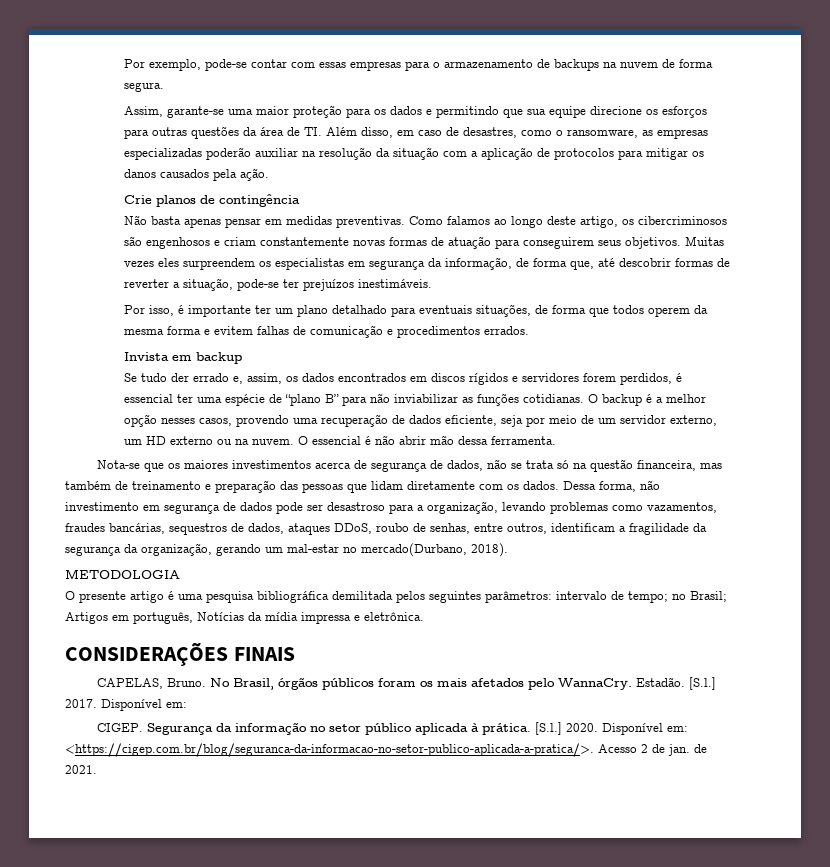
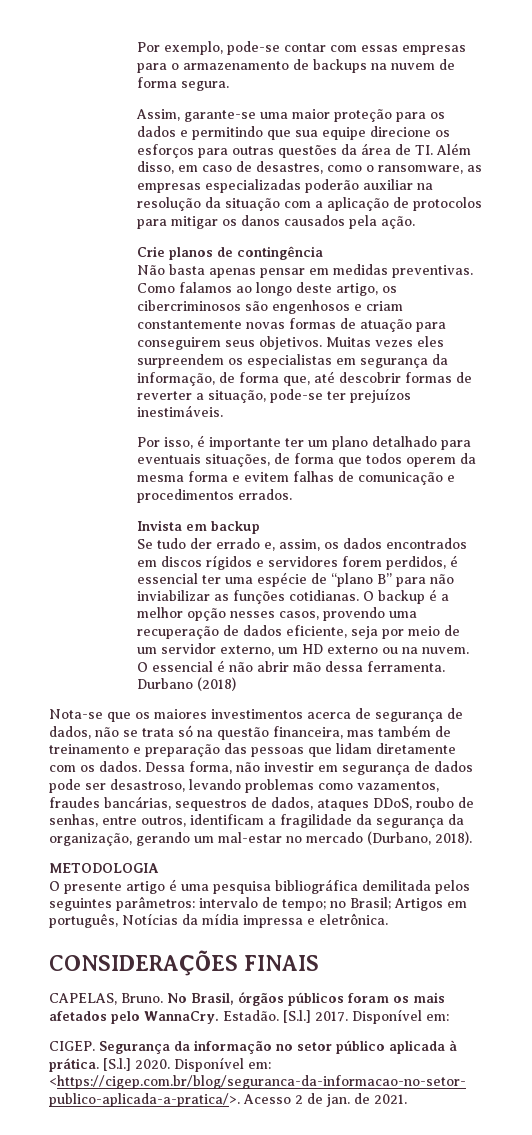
+ Durbano (2018)
- Dessa forma, não investimento em segurança de dados pode ser desastroso para a organização, levando problemas como vazamentos, fraudes bancárias, sequestros de dados, ataques DDoS, roubo de senhas, entre outros, identificam a fragilidade da segurança da organização, gerando um mal-estar no mercado(Durbano, 2018).
+ Dessa forma, não investir em segurança de dados pode ser desastroso, levando problemas como vazamentos, fraudes bancárias, sequestros de dados, ataques DDoS, roubo de senhas, entre outros, identificam a fragilidade da segurança da organização, gerando um mal-estar no mercado (Durbano, 2018).

